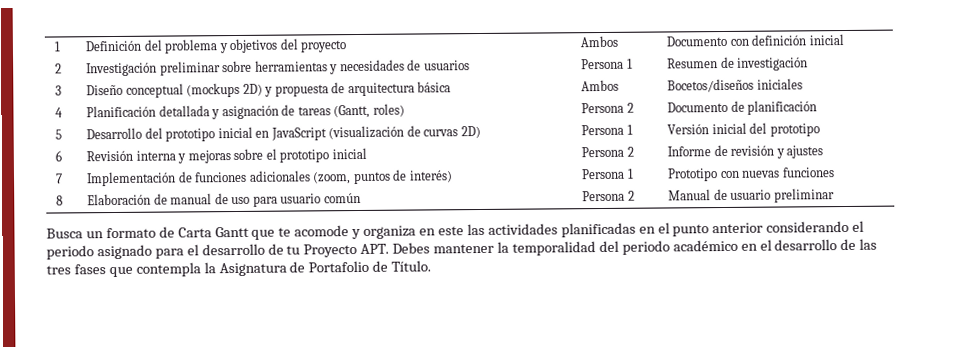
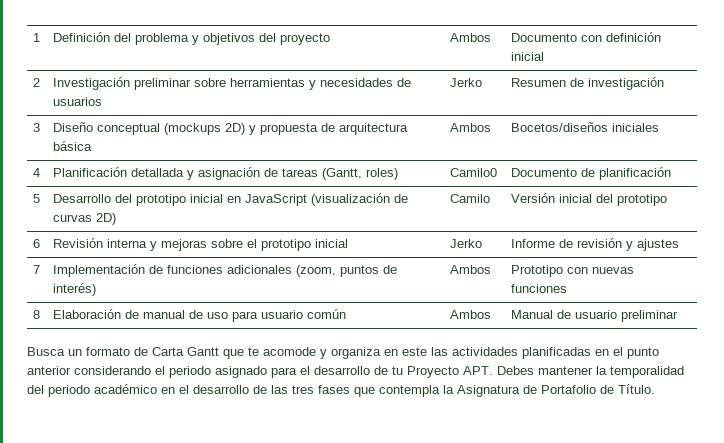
- 2 | Investigación preliminar sobre herramientas y necesidades de usuarios | Persona 1 | Resumen de investigación
+ 2 | Investigación preliminar sobre herramientas y necesidades de usuarios | Jerko | Resumen de investigación
- 4 | Planificación detallada y asignación de tareas (Gantt, roles) | Persona 2 | Documento de planificación
+ 4 | Planificación detallada y asignación de tareas (Gantt, roles) | Camilo0 | Documento de planificación
- 5 | Desarrollo del prototipo inicial en JavaScript (visualización de curvas 2D) | Persona 1 | Versión inicial del prototipo
+ 5 | Desarrollo del prototipo inicial en JavaScript (visualización de curvas 2D) | Camilo | Versión inicial del prototipo
- 6 | Revisión interna y mejoras sobre el prototipo inicial | Persona 2 | Informe de revisión y ajustes
+ 6 | Revisión interna y mejoras sobre el prototipo inicial | Jerko | Informe de revisión y ajustes
- 7 | Implementación de funciones adicionales (zoom, puntos de interés) | Persona 1 | Prototipo con nuevas funciones
+ 7 | Implementación de funciones adicionales (zoom, puntos de interés) | Ambos | Prototipo con nuevas funciones
- 8 | Elaboración de manual de uso para usuario común | Persona 2 | Manual de usuario preliminar
+ 8 | Elaboración de manual de uso para usuario común | Ambos | Manual de usuario preliminar

